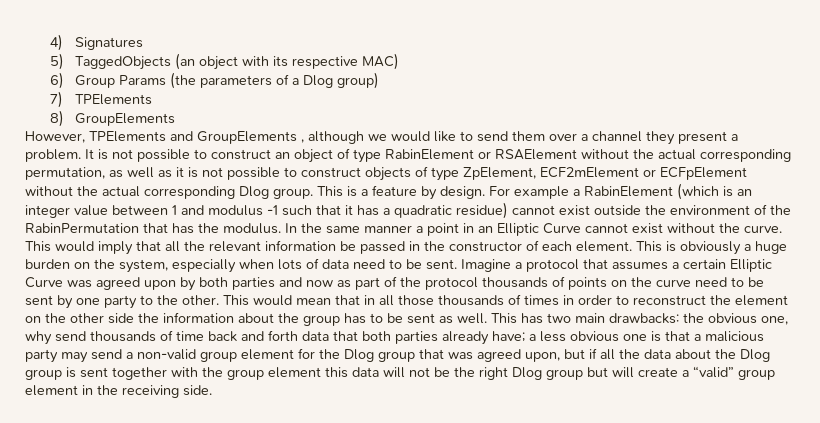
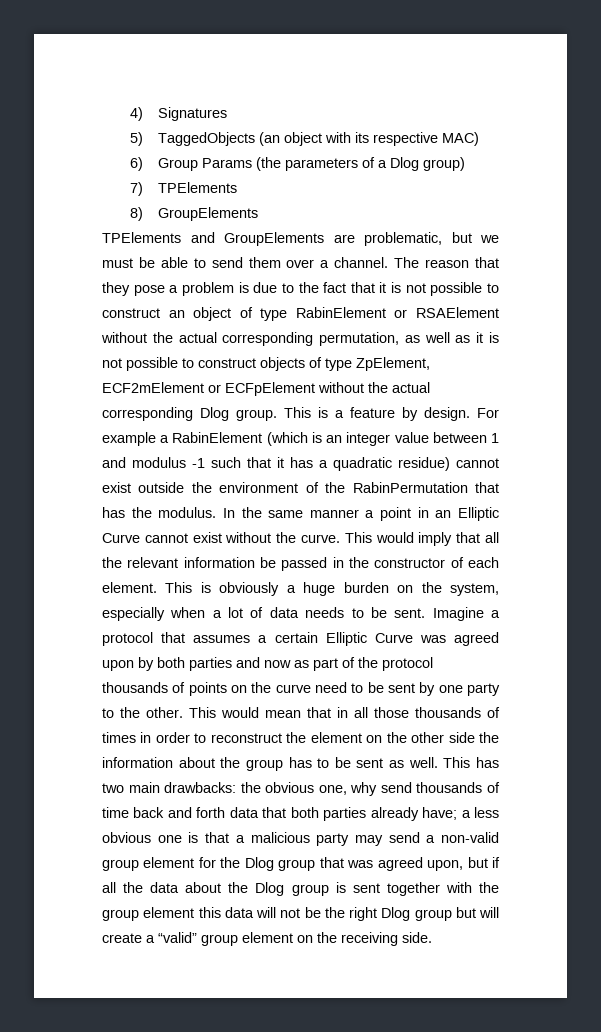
- However, TPElements and GroupElements , although we would like to send them over a channel they present a problem. It is not possible to construct an object of type RabinElement or RSAElement without the actual corresponding permutation, as well as it is not possible to construct objects of type ZpElement, ECF2mElement or ECFpElement without the actual corresponding Dlog group.
+ TPElements and GroupElements are problematic, but we must be able to send them over a channel. The reason that they pose a problem is due to the fact that it is not possible to construct an object of type RabinElement or RSAElement without the actual corresponding permutation, as well as it is not possible to construct objects of type ZpElement, ECF2mElement or ECFpElement without the actual corresponding Dlog group.
- This is obviously a huge burden on the system, especially when lots of data need to be sent.
+ This is obviously a huge burden on the system, especially when a lot of data needs to be sent.
- a less obvious one is that a malicious party may send a non-valid group element for the Dlog group that was agreed upon, but if all the data about the Dlog group is sent together with the group element this data will not be the right Dlog group but will create a “valid” group element in the receiving side.
+ a less obvious one is that a malicious party may send a non-valid group element for the Dlog group that was agreed upon, but if all the data about the Dlog group is sent together with the group element this data will not be the right Dlog group but will create a “valid” group element on the receiving side.

